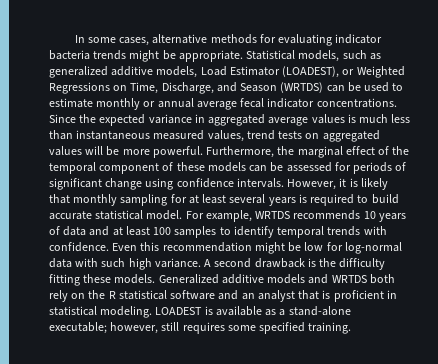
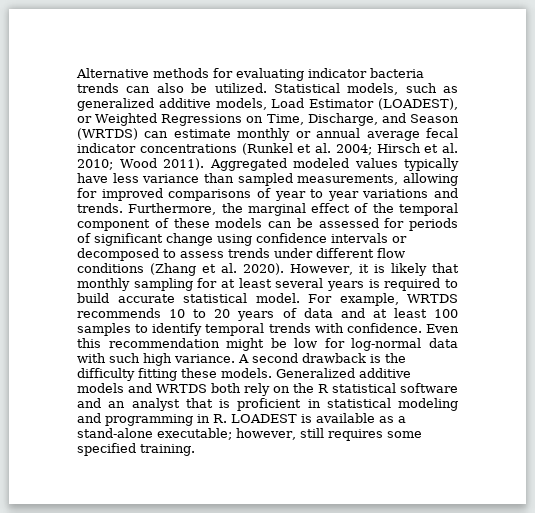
- In some cases, alternative methods for evaluating indicator bacteria trends might be appropriate.
+ Alternative methods for evaluating indicator bacteria trends can also be utilized.
- Statistical models, such as generalized additive models, Load Estimator (LOADEST), or Weighted Regressions on Time, Discharge, and Season (WRTDS) can be used to estimate monthly or annual average fecal indicator concentrations. Since the expected variance in aggregated average values is much less than instantaneous measured values, trend tests on aggregated values will be more powerful.
+ Statistical models, such as generalized additive models, Load Estimator (LOADEST), or Weighted Regressions on Time, Discharge, and Season (WRTDS) can estimate monthly or annual average fecal indicator concentrations (Runkel et al. 2004; Hirsch et al. 2010; Wood 2011). Aggregated modeled values typically have less variance than sampled measurements, allowing for improved comparisons of year to year variations and trends.
- Furthermore, the marginal effect of the temporal component of these models can be assessed for periods of significant change using confidence intervals.
+ Furthermore, the marginal effect of the temporal component of these models can be assessed for periods of significant change using confidence intervals or decomposed to assess trends under different flow conditions (Zhang et al. 2020).
- For example, WRTDS recommends 10 years of data and at least 100 samples to identify temporal trends with confidence.
+ For example, WRTDS recommends 10 to 20 years of data and at least 100 samples to identify temporal trends with confidence.
- Generalized additive models and WRTDS both rely on the R statistical software and an analyst that is proficient in statistical modeling. LOADEST is available as a stand-alone executable; however, still requires some specified training.
+ Generalized additive models and WRTDS both rely on the R statistical software and an analyst that is proficient in statistical modeling and programming in R. LOADEST is available as a stand-alone executable; however, still requires some specified training.

